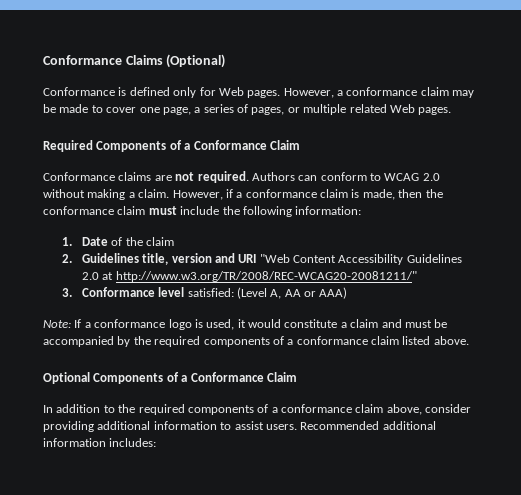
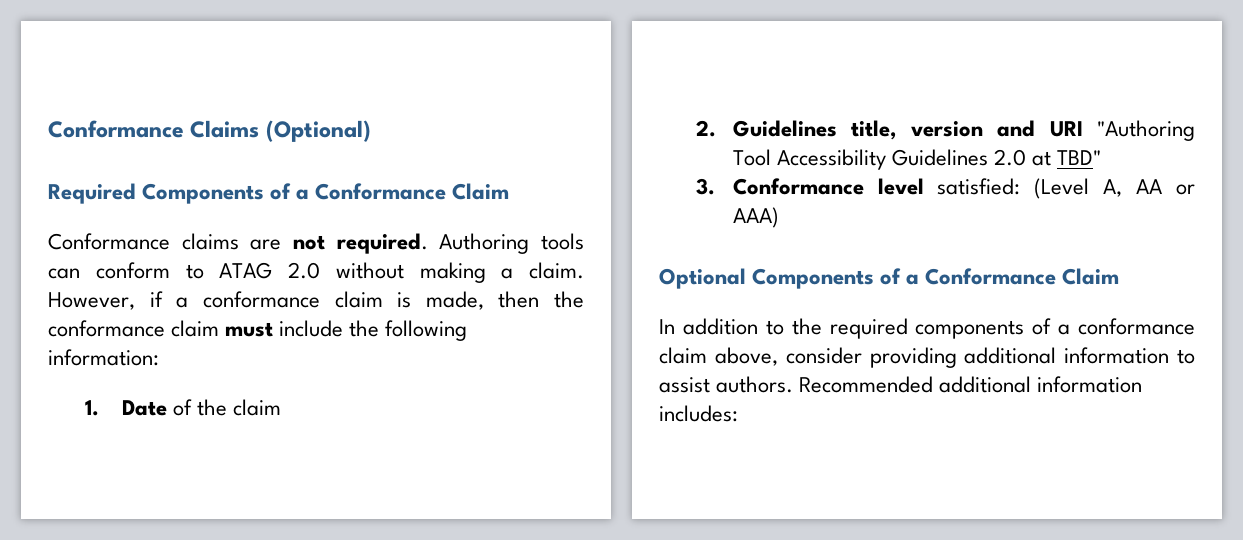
- Conformance is defined only for Web pages. However, a conformance claim may be made to cover one page, a series of pages, or multiple related Web pages.
- Authors can conform to WCAG 2.0 without making a claim.
+ Authoring tools can conform to ATAG 2.0 without making a claim.
- 2. Guidelines title, version and URI "Web Content Accessibility Guidelines 2.0 at http://www.w3.org/TR/2008/REC-WCAG20-20081211/"
+ 2. Guidelines title, version and URI "Authoring Tool Accessibility Guidelines 2.0 at TBD"
- Note: If a conformance logo is used, it would constitute a claim and must be accompanied by the required components of a conformance claim listed above.
- In addition to the required components of a conformance claim above, consider providing additional information to assist users.
+ In addition to the required components of a conformance claim above, consider providing additional information to assist authors.

